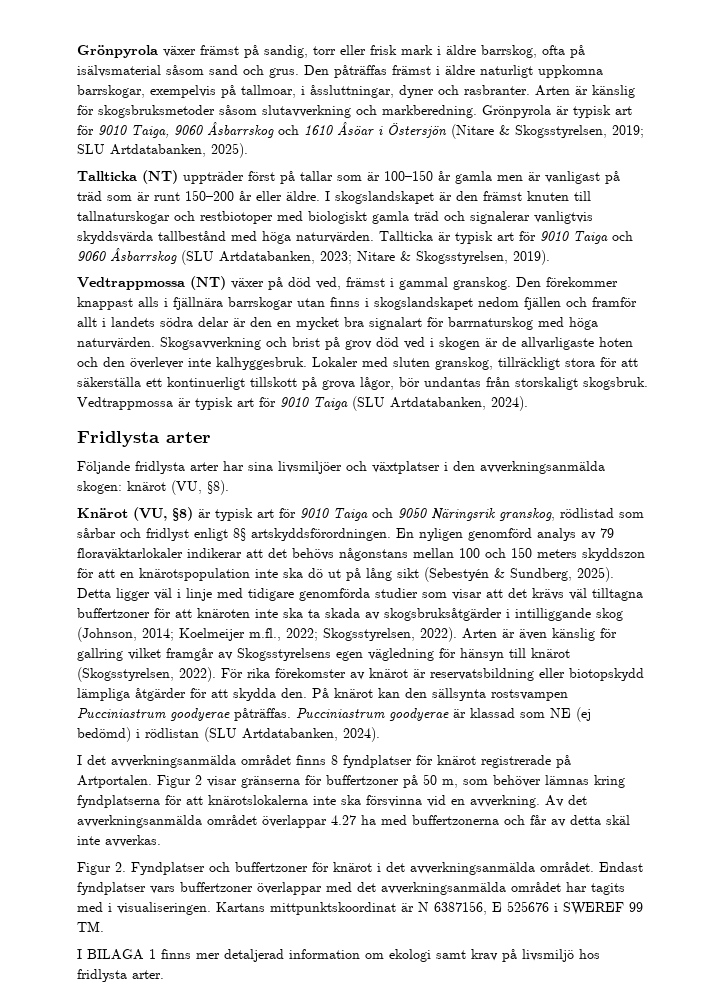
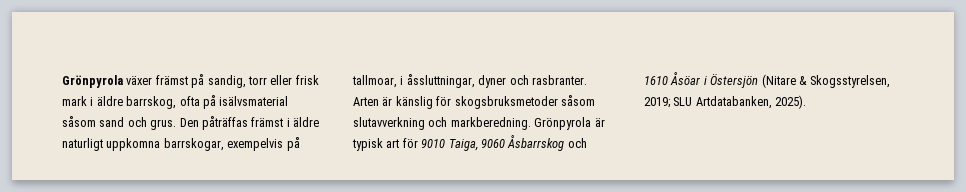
- Tallticka (NT) uppträder först på tallar som är 100–150 år gamla men är vanligast på träd som är runt 150–200 år eller äldre. I skogslandskapet är den främst knuten till tallnaturskogar och restbiotoper med biologiskt gamla träd och signalerar vanligtvis skyddsvärda tallbestånd med höga naturvärden. Tallticka är typisk art för 9010 Taiga och 9060 Åsbarrskog (SLU Artdatabanken, 2023; Nitare & Skogsstyrelsen, 2019).
- Vedtrappmossa (NT) växer på död ved, främst i gammal granskog. Den förekommer knappast alls i fjällnära barrskogar utan finns i skogslandskapet nedom fjällen och framför allt i landets södra delar är den en mycket bra signalart för barrnaturskog med höga naturvärden. Skogsavverkning och brist på grov död ved i skogen är de allvarligaste hoten och den överlever inte kalhyggesbruk. Lokaler med sluten granskog, tillräckligt stora för att säkerställa ett kontinuerligt tillskott på grova lågor, bör undantas från storskaligt skogsbruk. Vedtrappmossa är typisk art för 9010 Taiga (SLU Artdatabanken, 2024).
- Fridlysta arter
- Följande fridlysta arter har sina livsmiljöer och växtplatser i den avverkningsanmälda skogen: knärot (VU, §8).
- Knärot (VU, §8) är typisk art för 9010 Taiga och 9050 Näringsrik granskog, rödlistad som sårbar och fridlyst enligt 8§ artskyddsförordningen. En nyligen genomförd analys av 79 floraväktarlokaler indikerar att det behövs någonstans mellan 100 och 150 meters skyddszon för att en knärotspopulation inte ska dö ut på lång sikt (Sebestyén & Sundberg, 2025). Detta ligger väl i linje med tidigare genomförda studier som visar att det krävs väl tilltagna buffertzoner för att knäroten inte ska ta skada av skogsbruksåtgärder i intilliggande skog (Johnson, 2014; Koelmeijer m.fl., 2022; Skogsstyrelsen, 2022). Arten är även känslig för gallring vilket framgår av Skogsstyrelsens egen vägledning för hänsyn till knärot (Skogsstyrelsen, 2022). För rika förekomster av knärot är reservatsbildning eller biotopskydd lämpliga åtgärder för att skydda den. På knärot kan den sällsynta rostsvampen Pucciniastrum goodyerae påträffas. Pucciniastrum goodyerae är klassad som NE (ej bedömd) i rödlistan (SLU Artdatabanken, 2024).
- I det avverkningsanmälda området finns 8 fyndplatser för knärot registrerade på Artportalen. Figur 2 visar gränserna för buffertzoner på 50 m, som behöver lämnas kring fyndplatserna för att knärotslokalerna inte ska försvinna vid en avverkning. Av det avverkningsanmälda området överlappar 4.27 ha med buffertzonerna och får av detta skäl inte avverkas.
- Figur 2. Fyndplatser och buffertzoner för knärot i det avverkningsanmälda området. Endast fyndplatser vars buffertzoner överlappar med det avverkningsanmälda området har tagits med i visualiseringen. Kartans mittpunktskoordinat är N 6387156, E 525676 i SWEREF 99 TM.
- I BILAGA 1 finns mer detaljerad information om ekologi samt krav på livsmiljö hos fridlysta arter.

